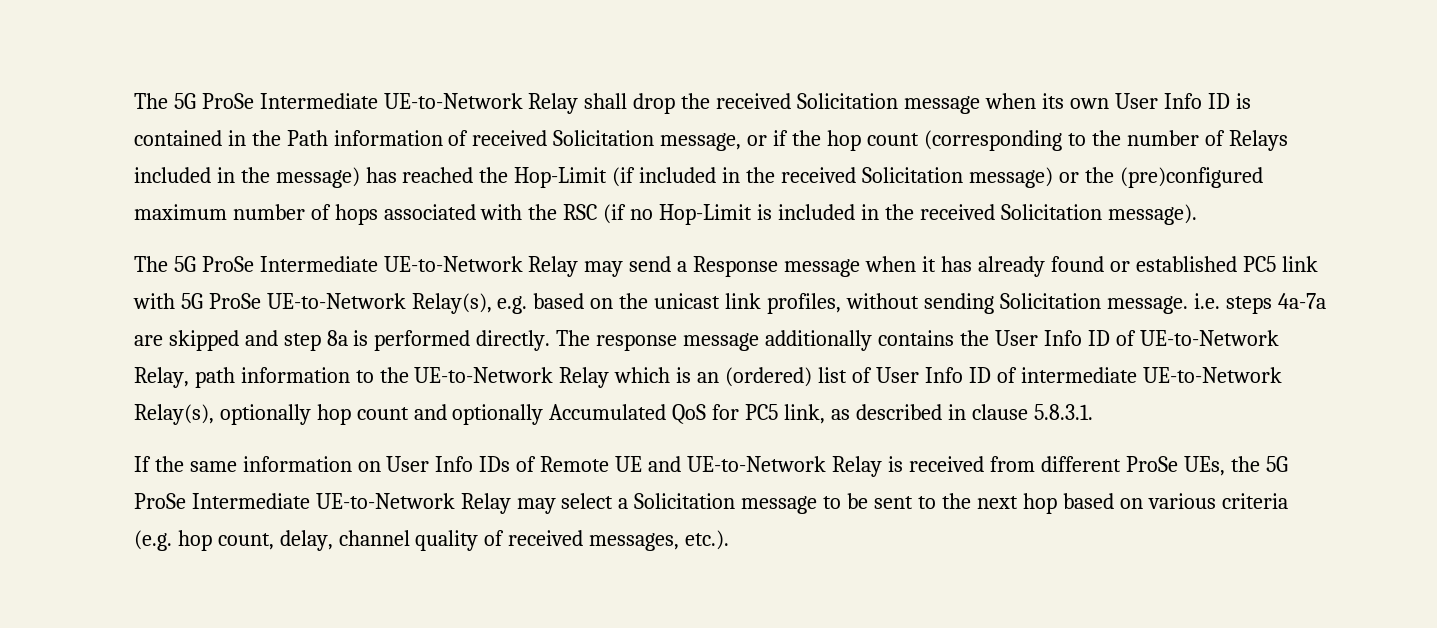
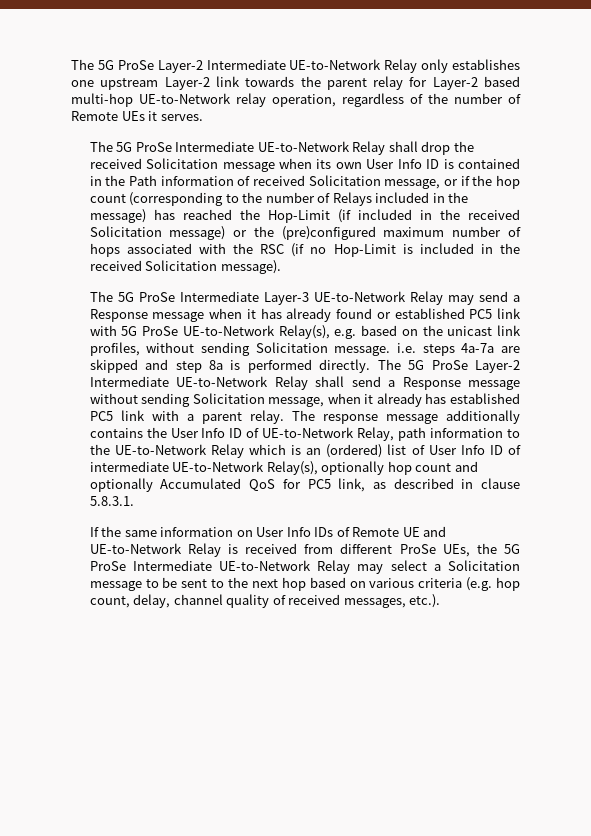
+ The 5G ProSe Layer-2 Intermediate UE-to-Network Relay only establishes one upstream Layer-2 link towards the parent relay for Layer-2 based multi-hop UE-to-Network relay operation, regardless of the number of Remote UEs it serves.
- The 5G ProSe Intermediate UE-to-Network Relay may send a Response message when it has already found or established PC5 link with 5G ProSe UE-to-Network Relay(s), e.g. based on the unicast link profiles, without sending Solicitation message. i.e. steps 4a-7a are skipped and step 8a is performed directly.
+ The 5G ProSe Intermediate Layer-3 UE-to-Network Relay may send a Response message when it has already found or established PC5 link with 5G ProSe UE-to-Network Relay(s), e.g. based on the unicast link profiles, without sending Solicitation message. i.e. steps 4a-7a are skipped and step 8a is performed directly.
- The response message additionally contains the User Info ID of UE-to-Network Relay, path information to the UE-to-Network Relay which is an (ordered) list of User Info ID of intermediate UE-to-Network Relay(s), optionally hop count and optionally Accumulated QoS for PC5 link, as described in clause 5.8.3.1.
+ The 5G ProSe Layer-2 Intermediate UE-to-Network Relay shall send a Response message without sending Solicitation message, when it already has established PC5 link with a parent relay. The response message additionally contains the User Info ID of UE-to-Network Relay, path information to the UE-to-Network Relay which is an (ordered) list of User Info ID of intermediate UE-to-Network Relay(s), optionally hop count and optionally Accumulated QoS for PC5 link, as described in clause 5.8.3.1.

